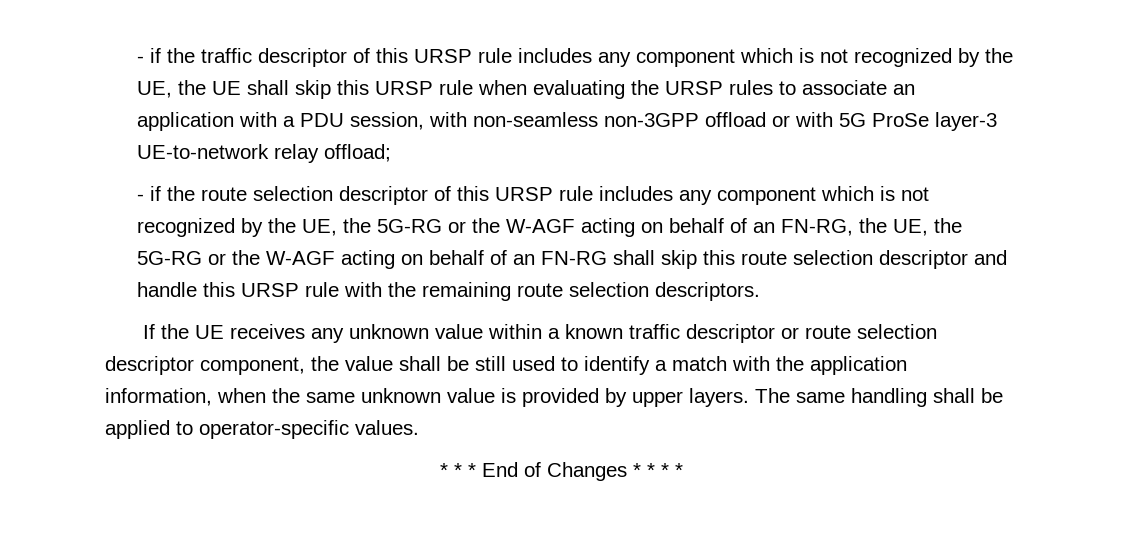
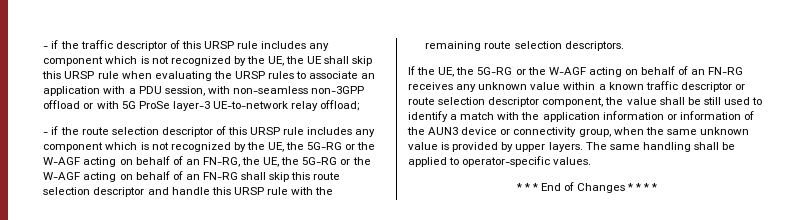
- If the UE receives any unknown value within a known traffic descriptor or route selection descriptor component, the value shall be still used to identify a match with the application information, when the same unknown value is provided by upper layers.
+ If the UE, the 5G-RG or the W-AGF acting on behalf of an FN-RG receives any unknown value within a known traffic descriptor or route selection descriptor component, the value shall be still used to identify a match with the application information or information of the AUN3 device or connectivity group, when the same unknown value is provided by upper layers.

